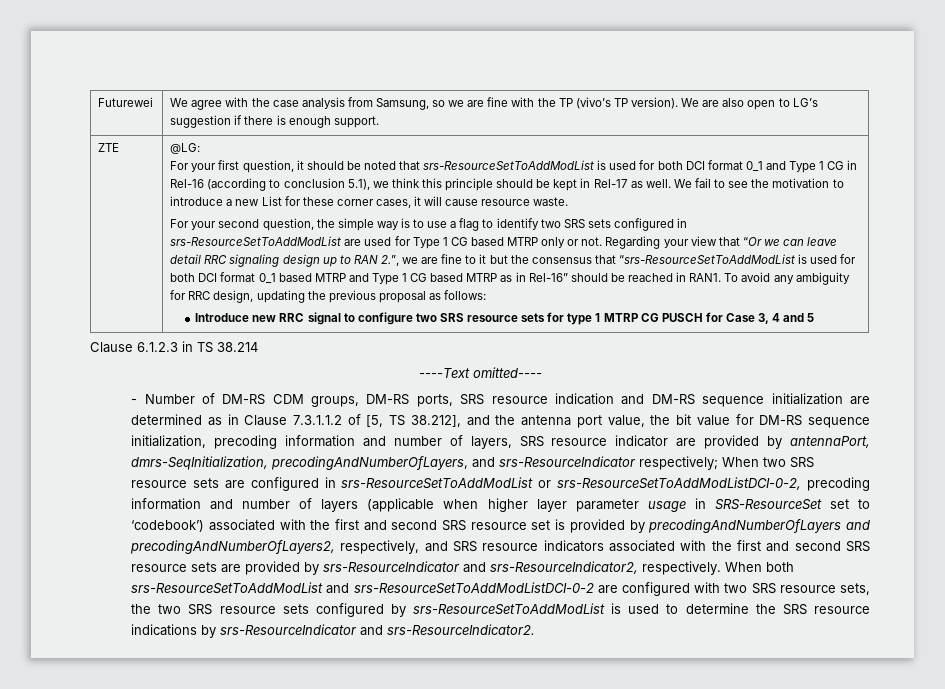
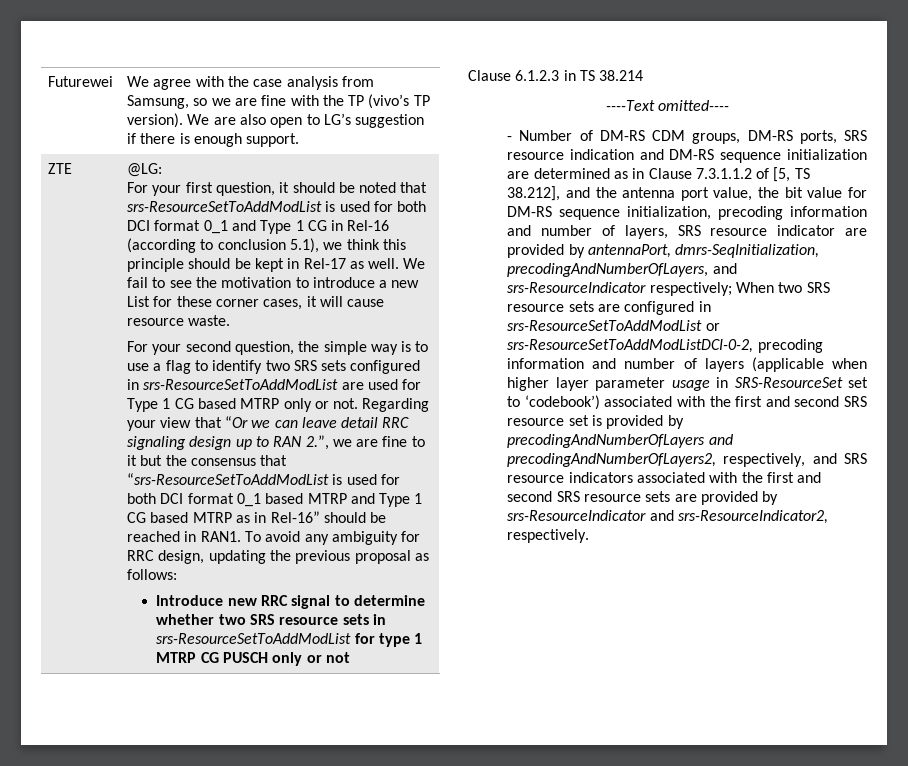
- Introduce new RRC signal to configure two SRS resource sets for type 1 MTRP CG PUSCH for Case 3, 4 and 5
+ Introduce new RRC signal to determine whether two SRS resource sets in srs-ResourceSetToAddModList for type 1 MTRP CG PUSCH only or not
- When both srs-ResourceSetToAddModList and srs-ResourceSetToAddModListDCI-0-2 are configured with two SRS resource sets, the two SRS resource sets configured by srs-ResourceSetToAddModList is used to determine the SRS resource indications by srs-ResourceIndicator and srs-ResourceIndicator2.

